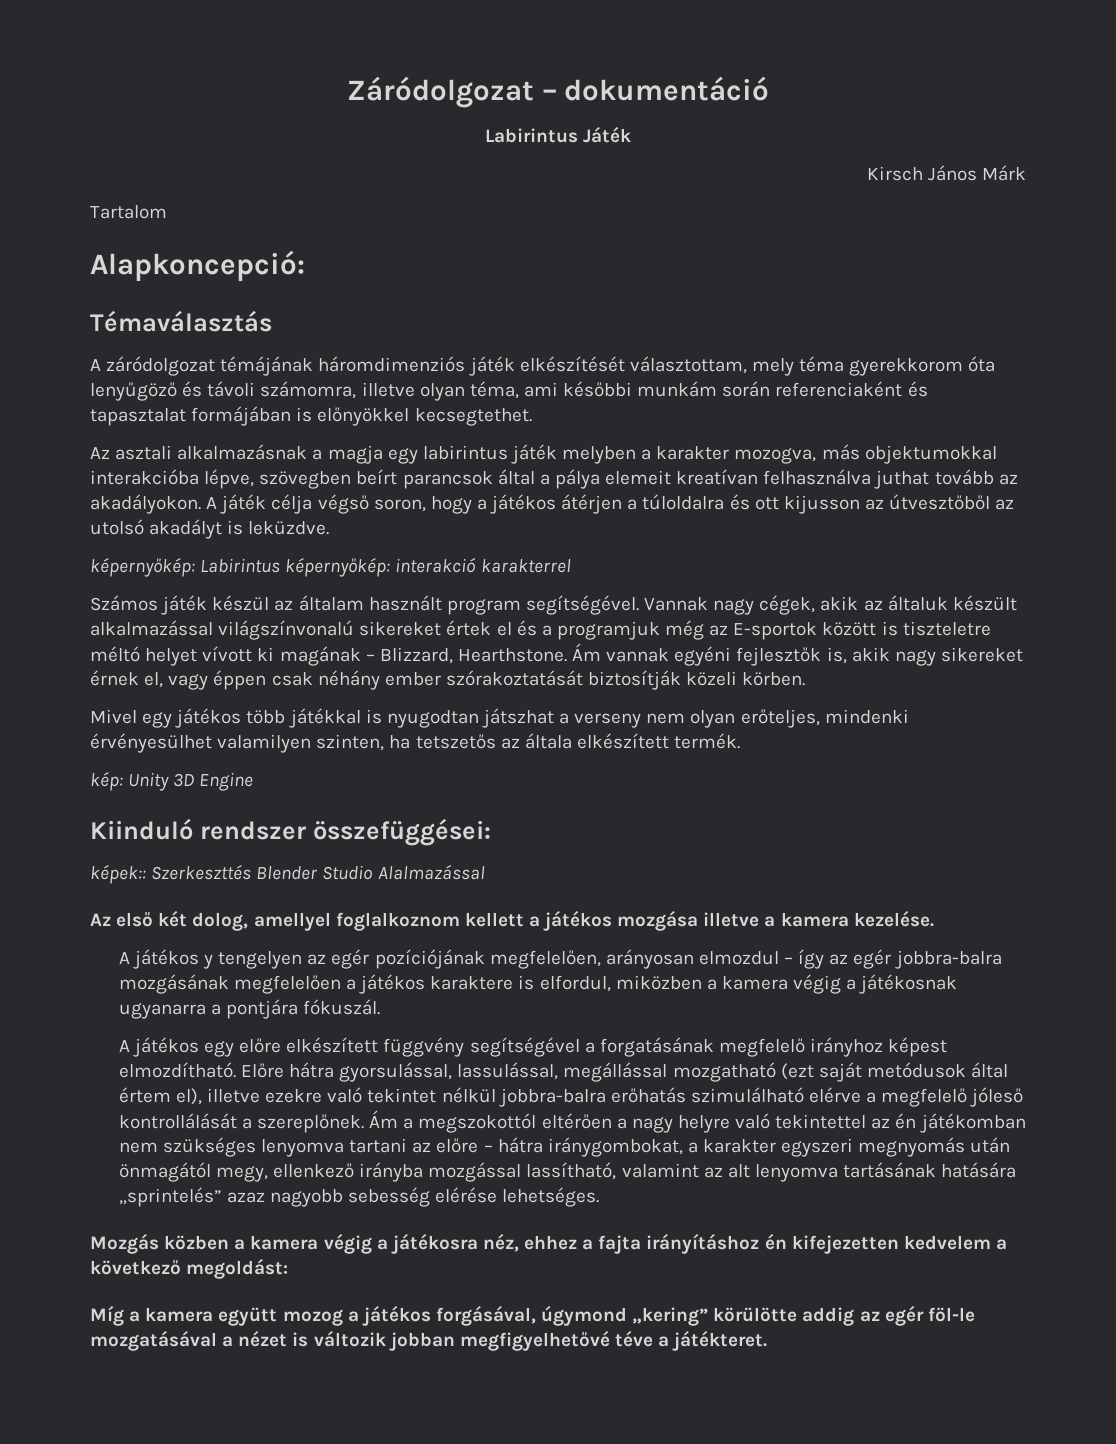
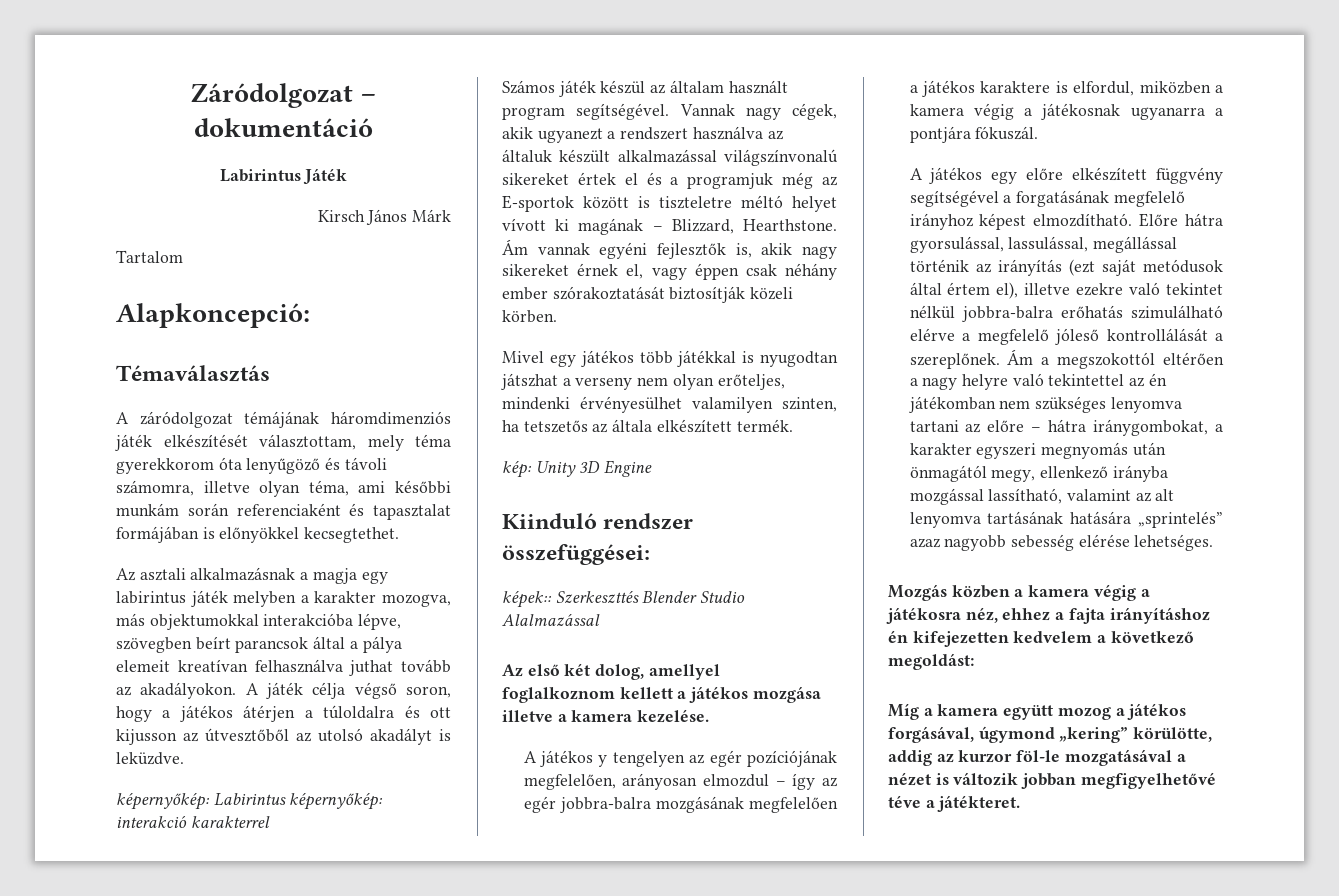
- Vannak nagy cégek, akik az általuk készült alkalmazással világszínvonalú sikereket értek el és a programjuk még az E-sportok között is tiszteletre méltó helyet vívott ki magának – Blizzard, Hearthstone.
+ Vannak nagy cégek, akik ugyanezt a rendszert használva az általuk készült alkalmazással világszínvonalú sikereket értek el és a programjuk még az E-sportok között is tiszteletre méltó helyet vívott ki magának – Blizzard, Hearthstone.
- Előre hátra gyorsulással, lassulással, megállással mozgatható (ezt saját metódusok által értem el), illetve ezekre való tekintet nélkül jobbra-balra erőhatás szimulálható elérve a megfelelő jóleső kontrollálását a szereplőnek.
+ Előre hátra gyorsulással, lassulással, megállással történik az irányítás (ezt saját metódusok által értem el), illetve ezekre való tekintet nélkül jobbra-balra erőhatás szimulálható elérve a megfelelő jóleső kontrollálását a szereplőnek.
- Míg a kamera együtt mozog a játékos forgásával, úgymond „kering” körülötte addig az egér föl-le mozgatásával a nézet is változik jobban megfigyelhetővé téve a játékteret.
+ Míg a kamera együtt mozog a játékos forgásával, úgymond „kering” körülötte, addig az kurzor föl-le mozgatásával a nézet is változik jobban megfigyelhetővé téve a játékteret.

